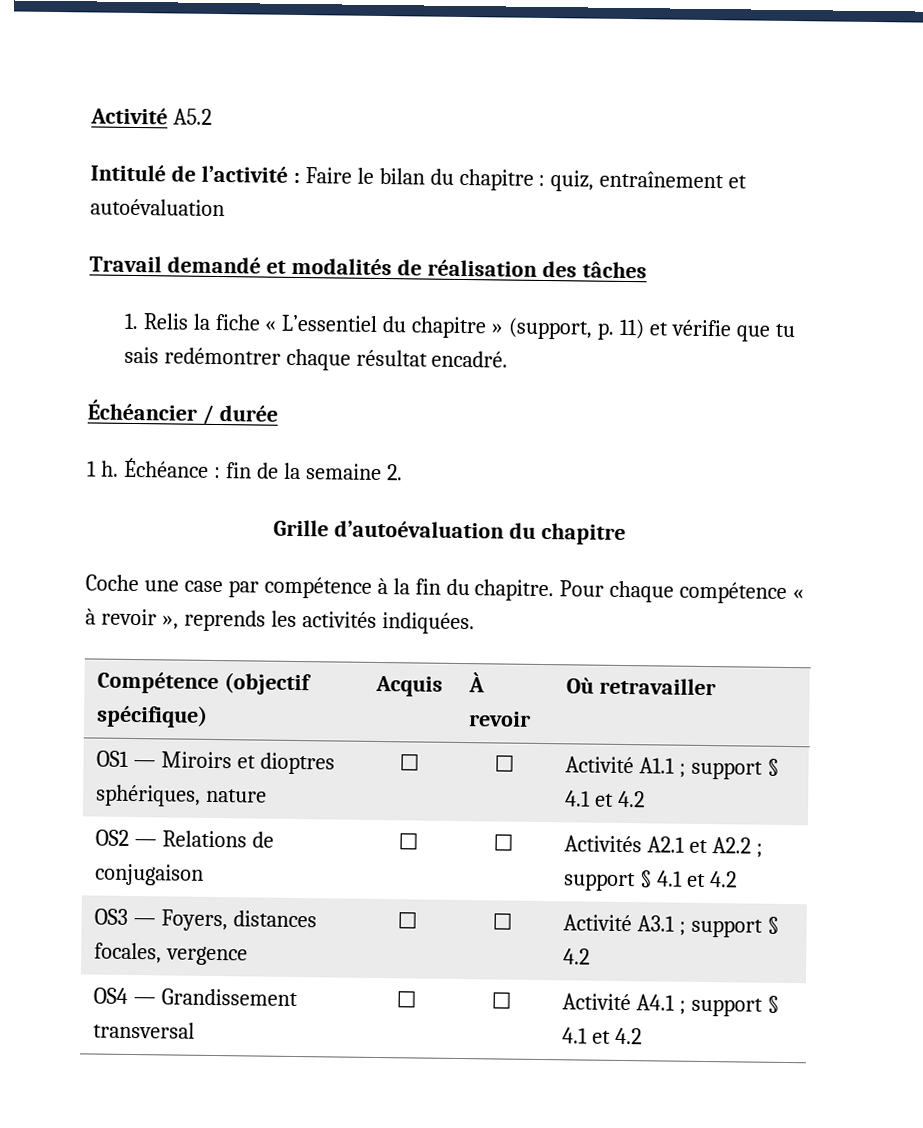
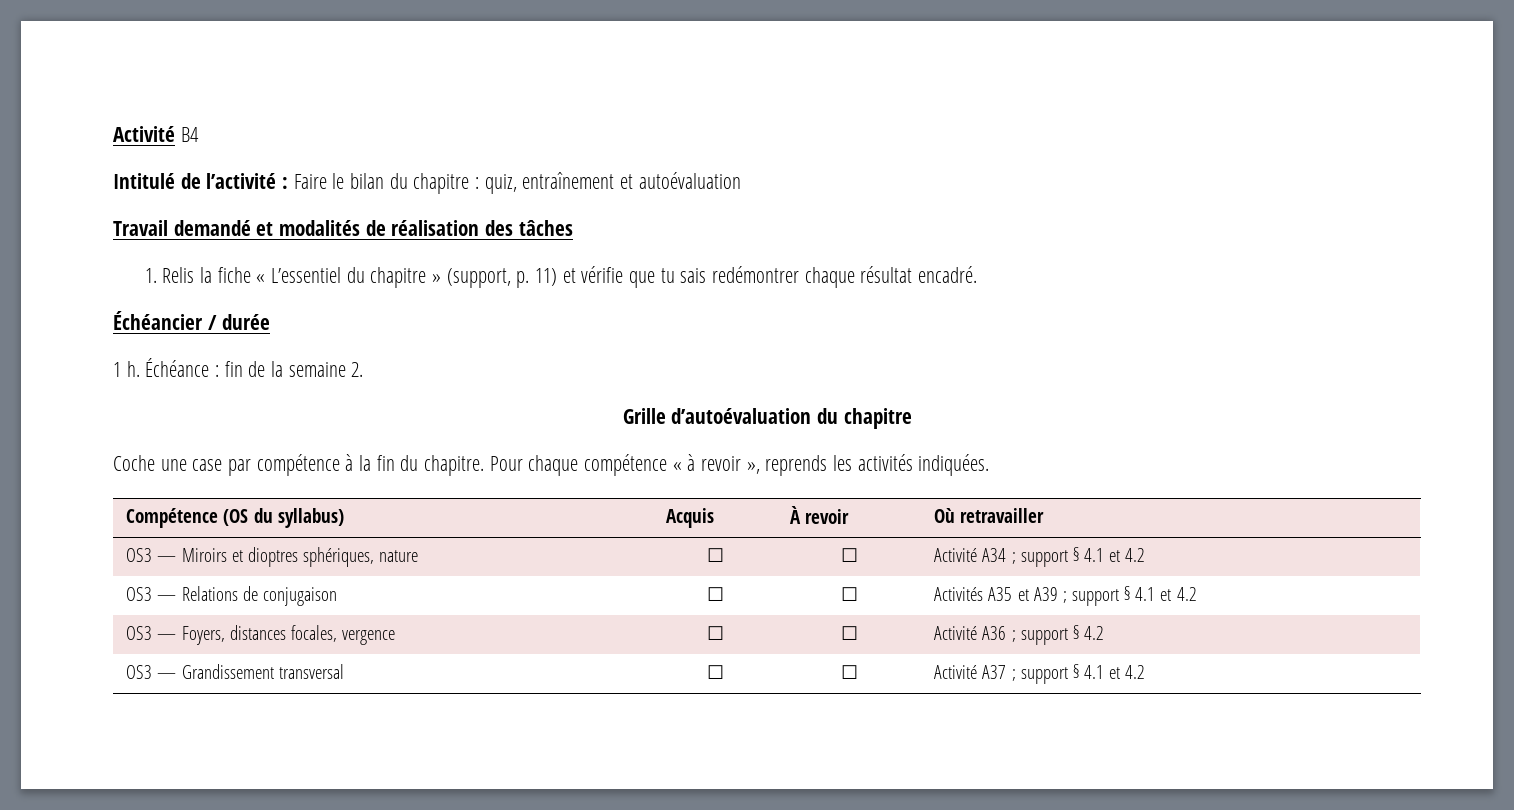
- Activité A5.2
+ Activité B4
- Compétence (objectif spécifique) | Acquis | À revoir | Où retravailler
+ Compétence (OS du syllabus) | Acquis | À revoir | Où retravailler
- OS1 — Miroirs et dioptres sphériques, nature | ☐ | ☐ | Activité A1.1 ; support § 4.1 et 4.2
- OS2 — Relations de conjugaison | ☐ | ☐ | Activités A2.1 et A2.2 ; support § 4.1 et 4.2
+ OS3 — Miroirs et dioptres sphériques, nature | ☐ | ☐ | Activité A34 ; support § 4.1 et 4.2
+ OS3 — Relations de conjugaison | ☐ | ☐ | Activités A35 et A39 ; support § 4.1 et 4.2
- OS3 — Foyers, distances focales, vergence | ☐ | ☐ | Activité A3.1 ; support § 4.2
+ OS3 — Foyers, distances focales, vergence | ☐ | ☐ | Activité A36 ; support § 4.2
- OS4 — Grandissement transversal | ☐ | ☐ | Activité A4.1 ; support § 4.1 et 4.2
+ OS3 — Grandissement transversal | ☐ | ☐ | Activité A37 ; support § 4.1 et 4.2

